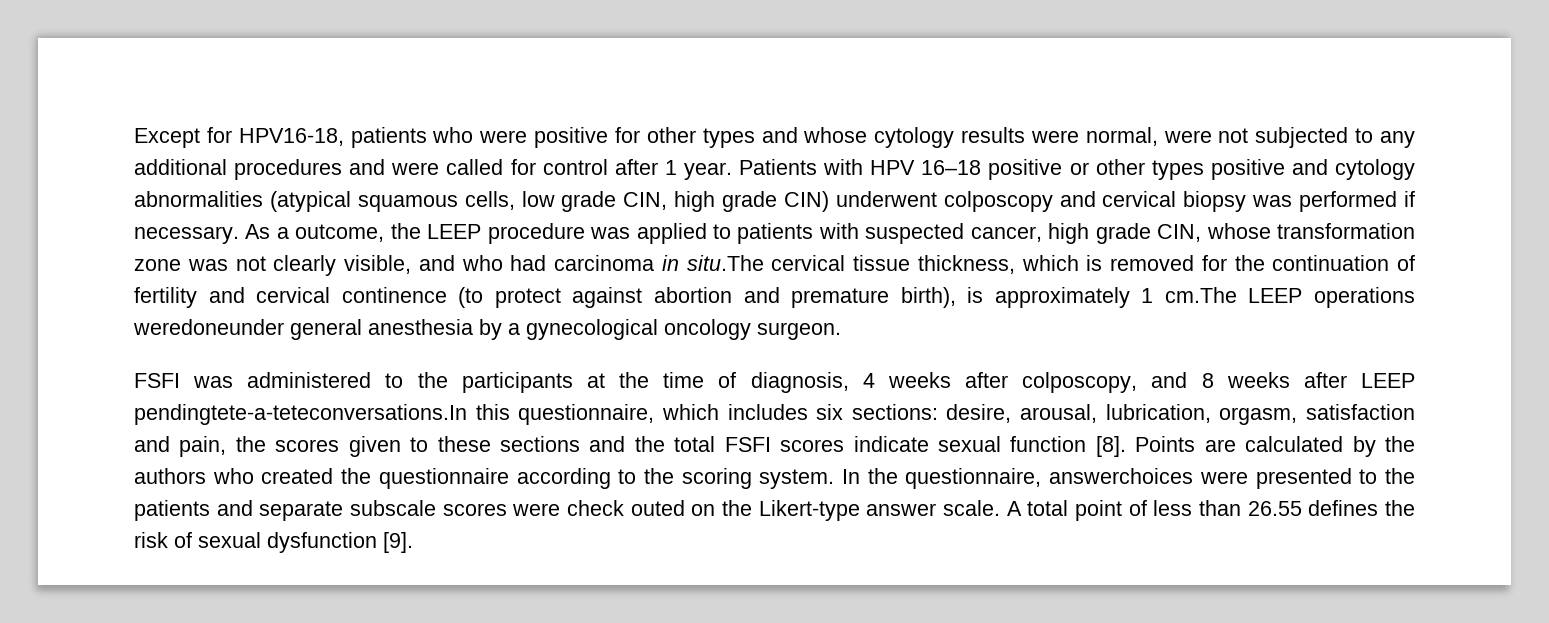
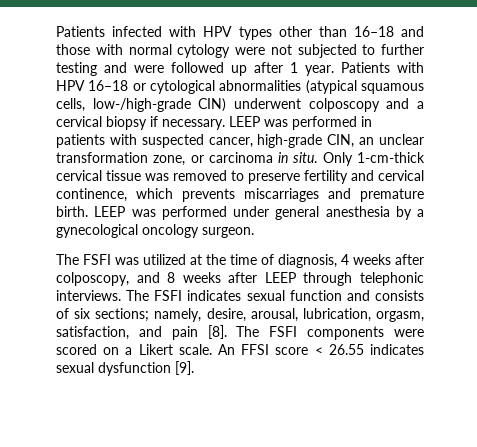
- Except for HPV16-18, patients who were positive for other types and whose cytology results were normal, were not subjected to any additional procedures and were called for control after 1 year.
+ Patients infected with HPV types other than 16–18 and those with normal cytology were not subjected to further testing and were followed up after 1 year.
- Patients with HPV 16–18 positive or other types positive and cytology abnormalities (atypical squamous cells, low grade CIN, high grade CIN) underwent colposcopy and cervical biopsy was performed if necessary. As a outcome, the LEEP procedure was applied to patients with suspected cancer, high grade CIN, whose transformation zone was not clearly visible, and who had carcinoma in situ.The cervical tissue thickness, which is removed for the continuation of fertility and cervical continence (to protect against abortion and premature birth), is approximately 1 cm.The LEEP operations weredoneunder general anesthesia by a gynecological oncology surgeon.
+ Patients with HPV 16–18 or cytological abnormalities (atypical squamous cells, low-/high-grade CIN) underwent colposcopy and a cervical biopsy if necessary. LEEP was performed in patients with suspected cancer, high-grade CIN, an unclear transformation zone, or carcinoma in situ. Only 1-cm-thick cervical tissue was removed to preserve fertility and cervical continence, which prevents miscarriages and premature birth. LEEP was performed under general anesthesia by a gynecological oncology surgeon.
- FSFI was administered to the participants at the time of diagnosis, 4 weeks after colposcopy, and 8 weeks after LEEP pendingtete-a-teteconversations.In this questionnaire, which includes six sections: desire, arousal, lubrication, orgasm, satisfaction and pain, the scores given to these sections and the total FSFI scores indicate sexual function [8]. Points are calculated by the authors who created the questionnaire according to the scoring system. In the questionnaire, answerchoices were presented to the patients and separate subscale scores were check outed on the Likert-type answer scale. A total point of less than 26.55 defines the risk of sexual dysfunction [9].
+ The FSFI was utilized at the time of diagnosis, 4 weeks after colposcopy, and 8 weeks after LEEP through telephonic interviews. The FSFI indicates sexual function and consists of six sections; namely, desire, arousal, lubrication, orgasm, satisfaction, and pain [8]. The FSFI components were scored on a Likert scale. An FFSI score < 26.55 indicates sexual dysfunction [9].

